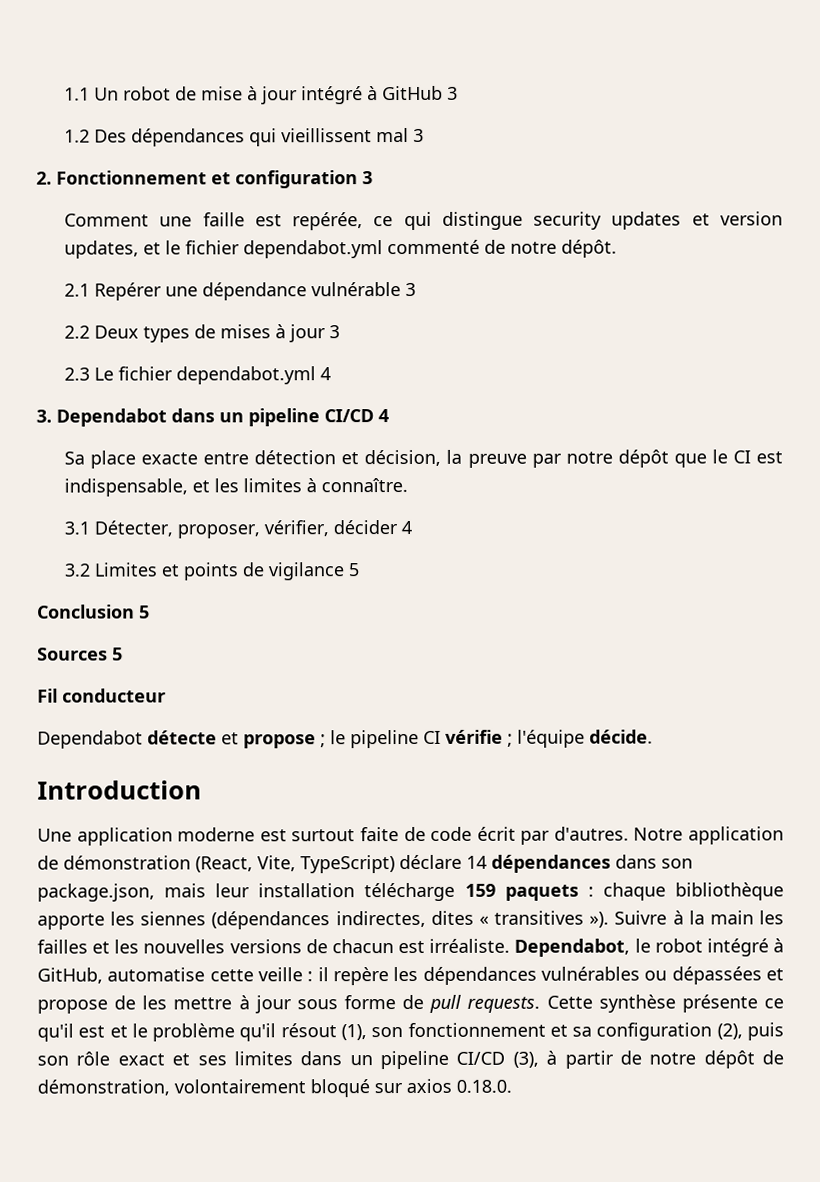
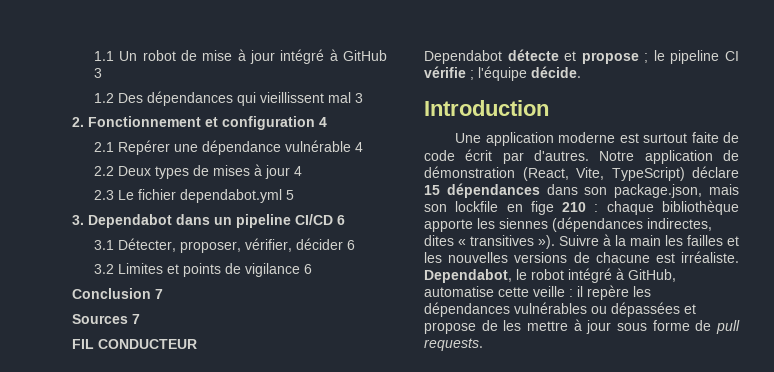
- 2. Fonctionnement et configuration 3
- Comment une faille est repérée, ce qui distingue security updates et version updates, et le fichier dependabot.yml commenté de notre dépôt.
+ 2. Fonctionnement et configuration 4
- 2.1 Repérer une dépendance vulnérable 3
+ 2.1 Repérer une dépendance vulnérable 4
- 2.2 Deux types de mises à jour 3
+ 2.2 Deux types de mises à jour 4
- 2.3 Le fichier dependabot.yml 4
+ 2.3 Le fichier dependabot.yml 5
- 3. Dependabot dans un pipeline CI/CD 4
- Sa place exacte entre détection et décision, la preuve par notre dépôt que le CI est indispensable, et les limites à connaître.
+ 3. Dependabot dans un pipeline CI/CD 6
- 3.1 Détecter, proposer, vérifier, décider 4
+ 3.1 Détecter, proposer, vérifier, décider 6
- 3.2 Limites et points de vigilance 5
+ 3.2 Limites et points de vigilance 6
- Conclusion 5
+ Conclusion 7
- Sources 5
- Fil conducteur
+ Sources 7
+ FIL CONDUCTEUR
- Notre application de démonstration (React, Vite, TypeScript) déclare 14 dépendances dans son package.json, mais leur installation télécharge 159 paquets : chaque bibliothèque apporte les siennes (dépendances indirectes, dites « transitives »).
+ Notre application de démonstration (React, Vite, TypeScript) déclare 15 dépendances dans son package.json, mais son lockfile en fige 210 : chaque bibliothèque apporte les siennes (dépendances indirectes, dites « transitives »).
- Suivre à la main les failles et les nouvelles versions de chacun est irréaliste.
+ Suivre à la main les failles et les nouvelles versions de chacune est irréaliste.
- Cette synthèse présente ce qu'il est et le problème qu'il résout (1), son fonctionnement et sa configuration (2), puis son rôle exact et ses limites dans un pipeline CI/CD (3), à partir de notre dépôt de démonstration, volontairement bloqué sur axios 0.18.0.

